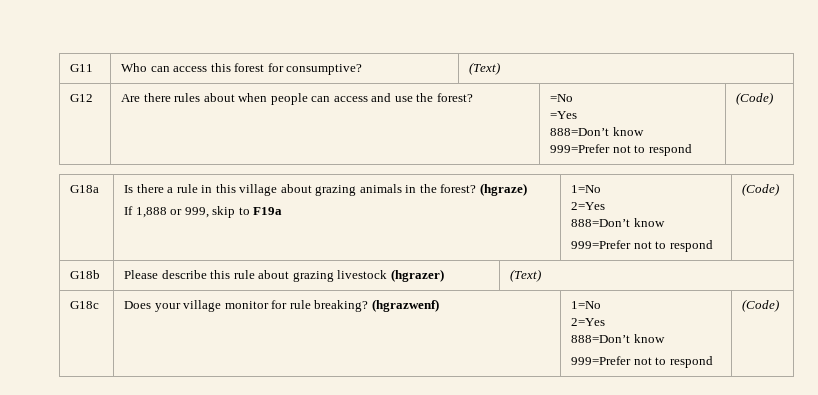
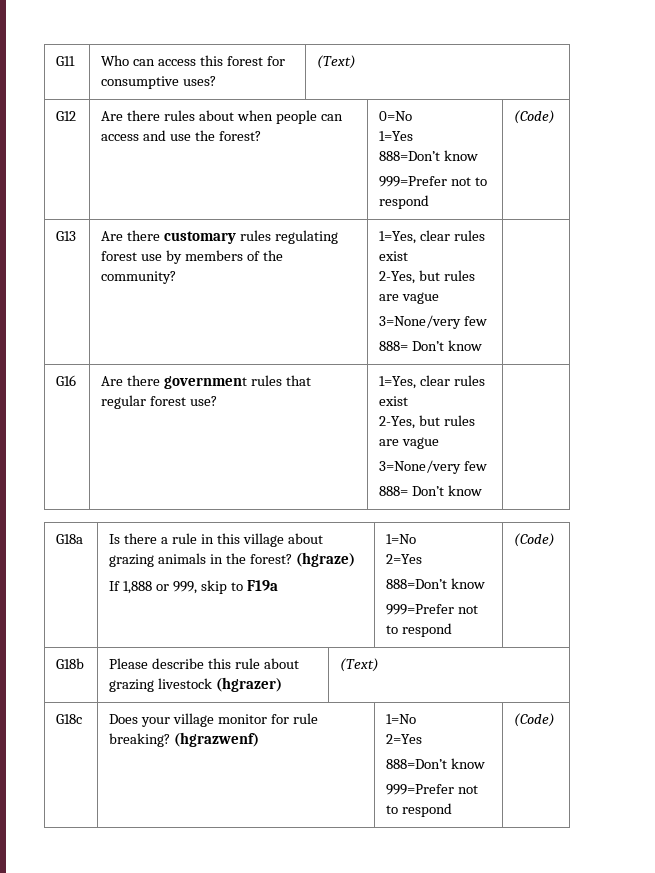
- G11 | Who can access this forest for consumptive? | (Text)
+ G11 | Who can access this forest for consumptive uses? | (Text)
- G12 | Are there rules about when people can access and use the forest? | =No
- =Yes
+ G12 | Are there rules about when people can access and use the forest? | 0=No
+ 1=Yes
  888=Don’t know
  999=Prefer not to respond | (Code)
+ G13 | Are there customary rules regulating forest use by members of the community? | 1=Yes, clear rules exist
+ 2-Yes, but rules are vague
+ 3=None/very few
+ 888= Don’t know |
+ G16 | Are there government rules that regular forest use? | 1=Yes, clear rules exist
+ 2-Yes, but rules are vague
+ 3=None/very few
+ 888= Don’t know |

